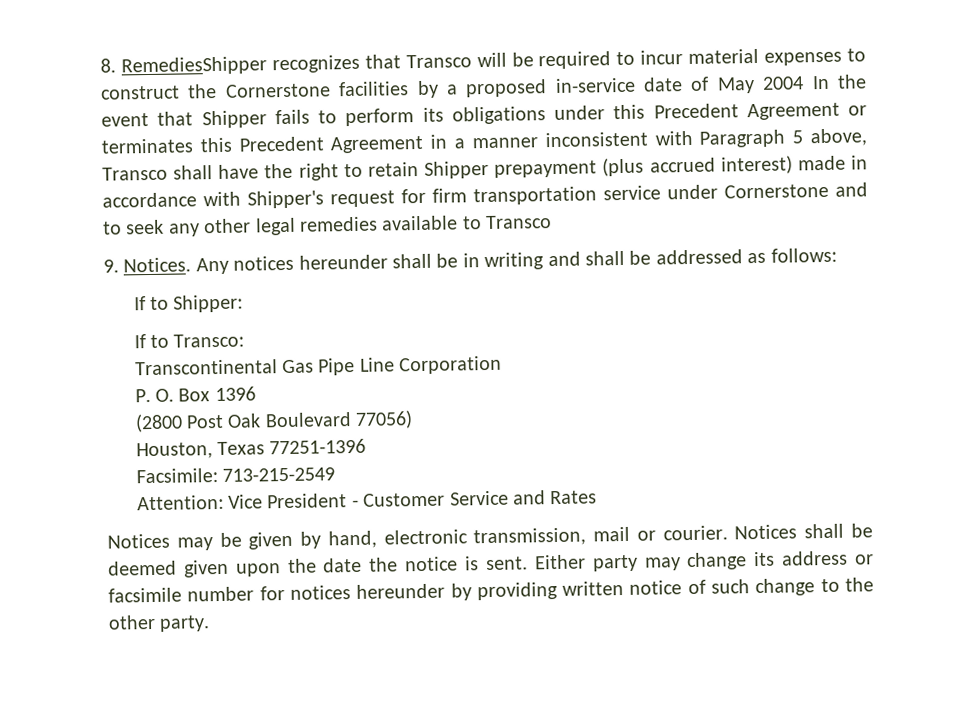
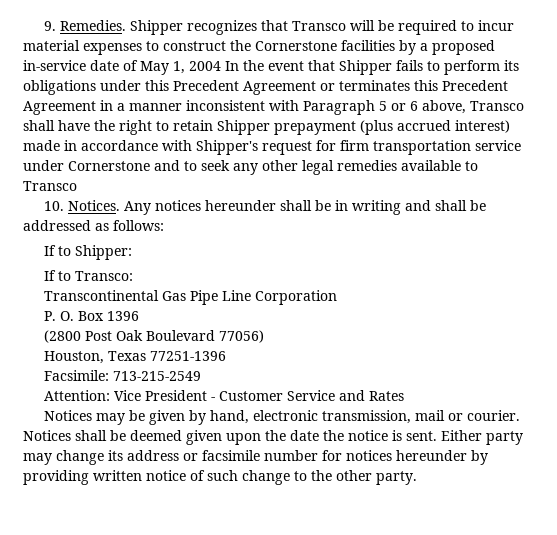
- 8. RemediesShipper recognizes that Transco will be required to incur material expenses to construct the Cornerstone facilities by a proposed in-service date of May 2004 In the event that Shipper fails to perform its obligations under this Precedent Agreement or terminates this Precedent Agreement in a manner inconsistent with Paragraph 5 above, Transco shall have the right to retain Shipper prepayment (plus accrued interest) made in accordance with Shipper's request for firm transportation service under Cornerstone and to seek any other legal remedies available to Transco
+ 9. Remedies. Shipper recognizes that Transco will be required to incur material expenses to construct the Cornerstone facilities by a proposed in-service date of May 1, 2004 In the event that Shipper fails to perform its obligations under this Precedent Agreement or terminates this Precedent Agreement in a manner inconsistent with Paragraph 5 or 6 above, Transco shall have the right to retain Shipper prepayment (plus accrued interest) made in accordance with Shipper's request for firm transportation service under Cornerstone and to seek any other legal remedies available to Transco
- 9. Notices.
+ 10. Notices.

